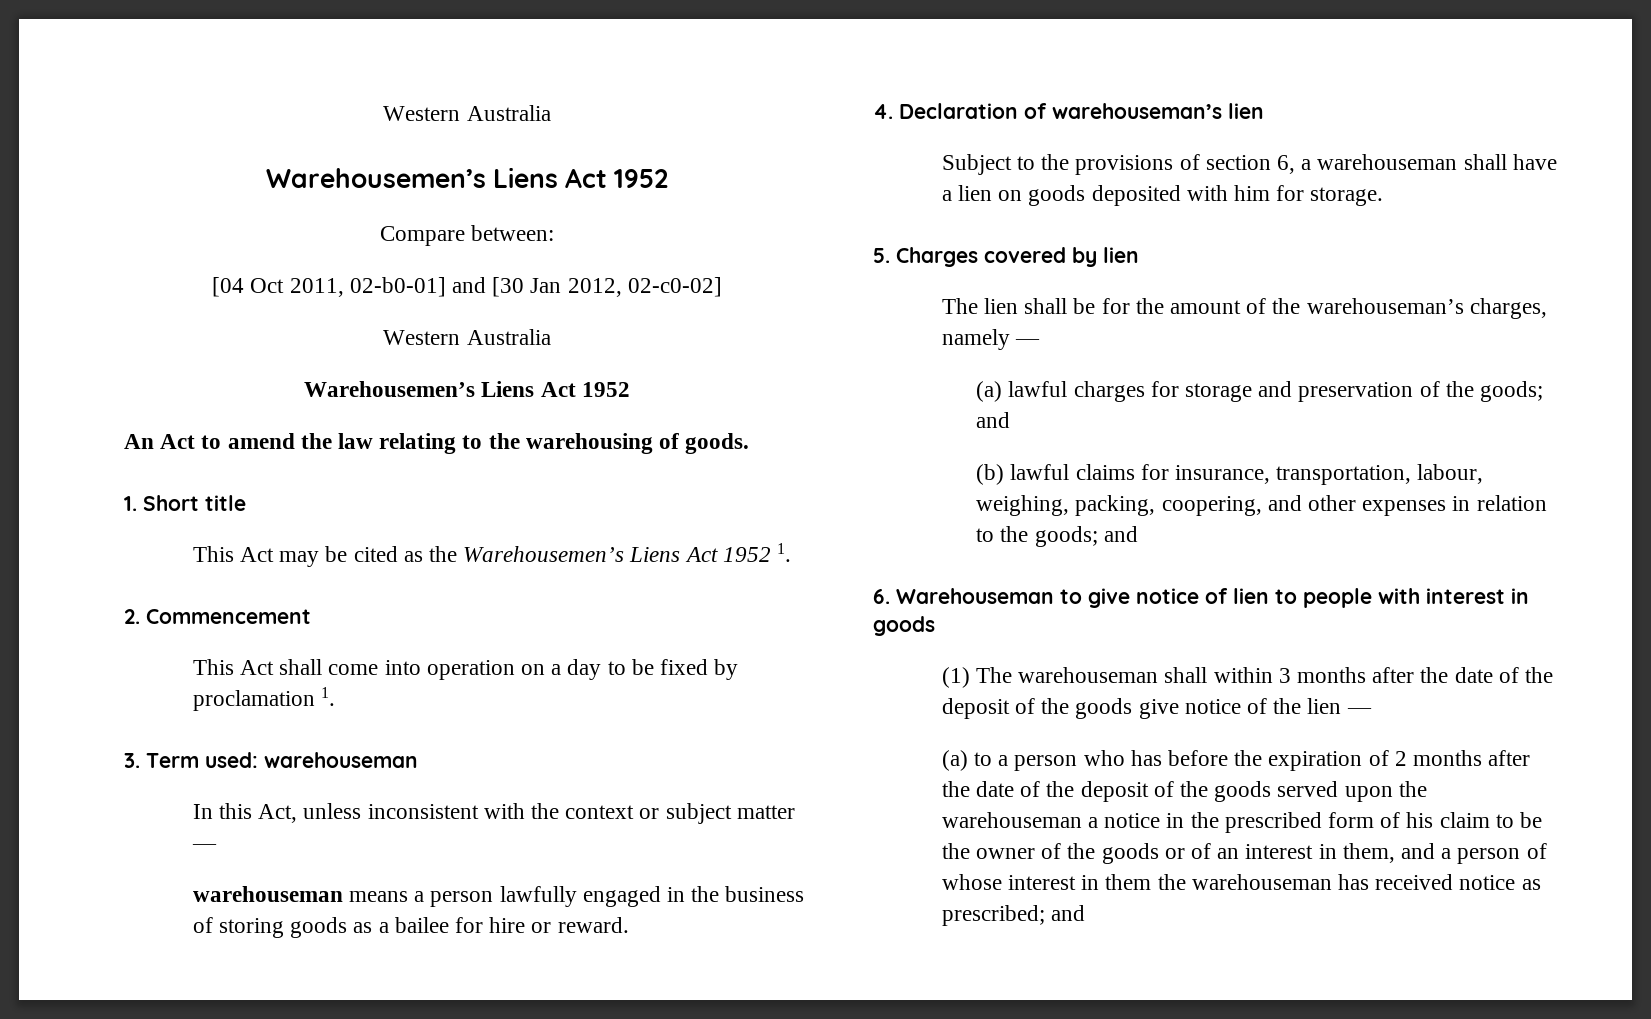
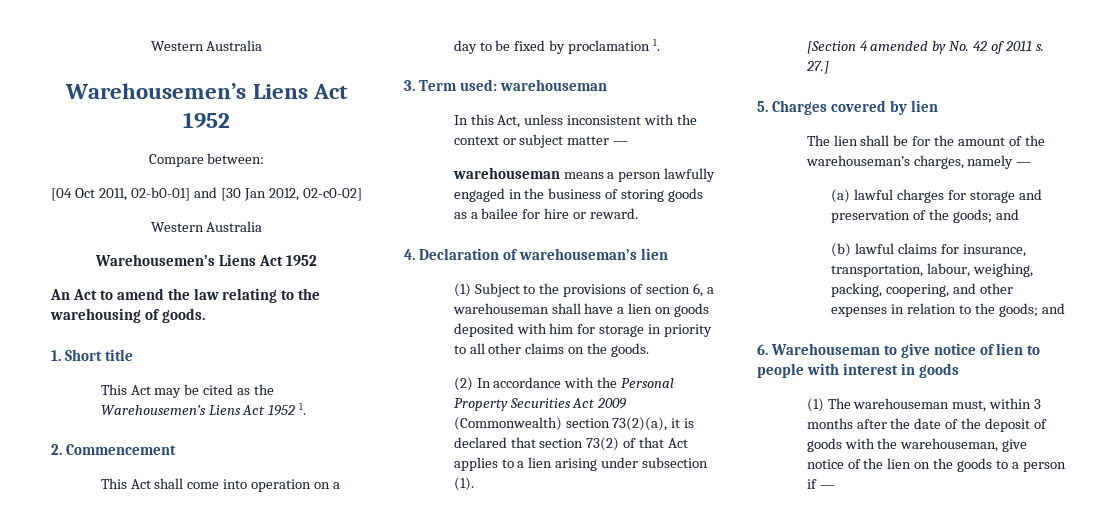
- Subject to the provisions of section 6, a warehouseman shall have a lien on goods deposited with him for storage.
+ (1) Subject to the provisions of section 6, a warehouseman shall have a lien on goods deposited with him for storage in priority to all other claims on the goods.
+ (2) In accordance with the Personal Property Securities Act 2009 (Commonwealth) section 73(2)(a), it is declared that section 73(2) of that Act applies to a lien arising under subsection (1).
+ [Section 4 amended by No. 42 of 2011 s. 27.]
- (1) The warehouseman shall within 3 months after the date of the deposit of the goods give notice of the lien —
- (a) to a person who has before the expiration of 2 months after the date of the deposit of the goods served upon the warehouseman a notice in the prescribed form of his claim to be the owner of the goods or of an interest in them, and a person of whose interest in them the warehouseman has received notice as prescribed; and
+ (1) The warehouseman must, within 3 months after the date of the deposit of goods with the warehouseman, give notice of the lien on the goods to a person if —

